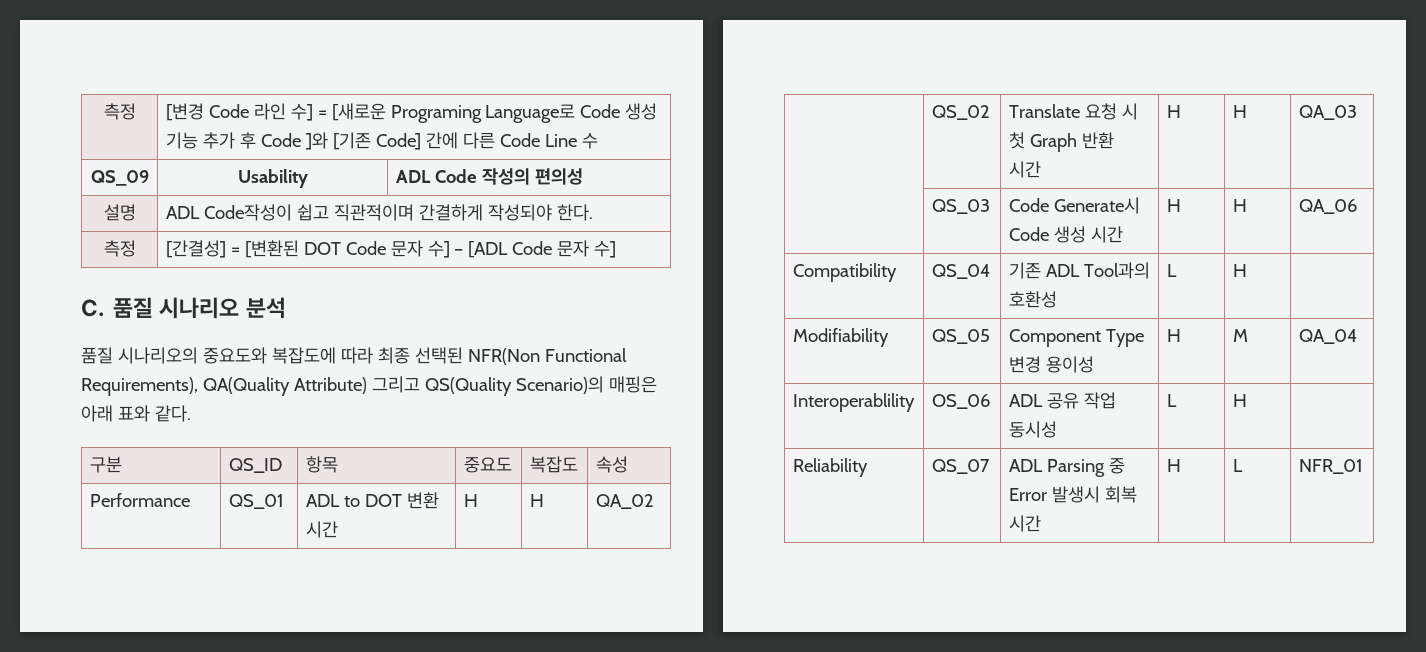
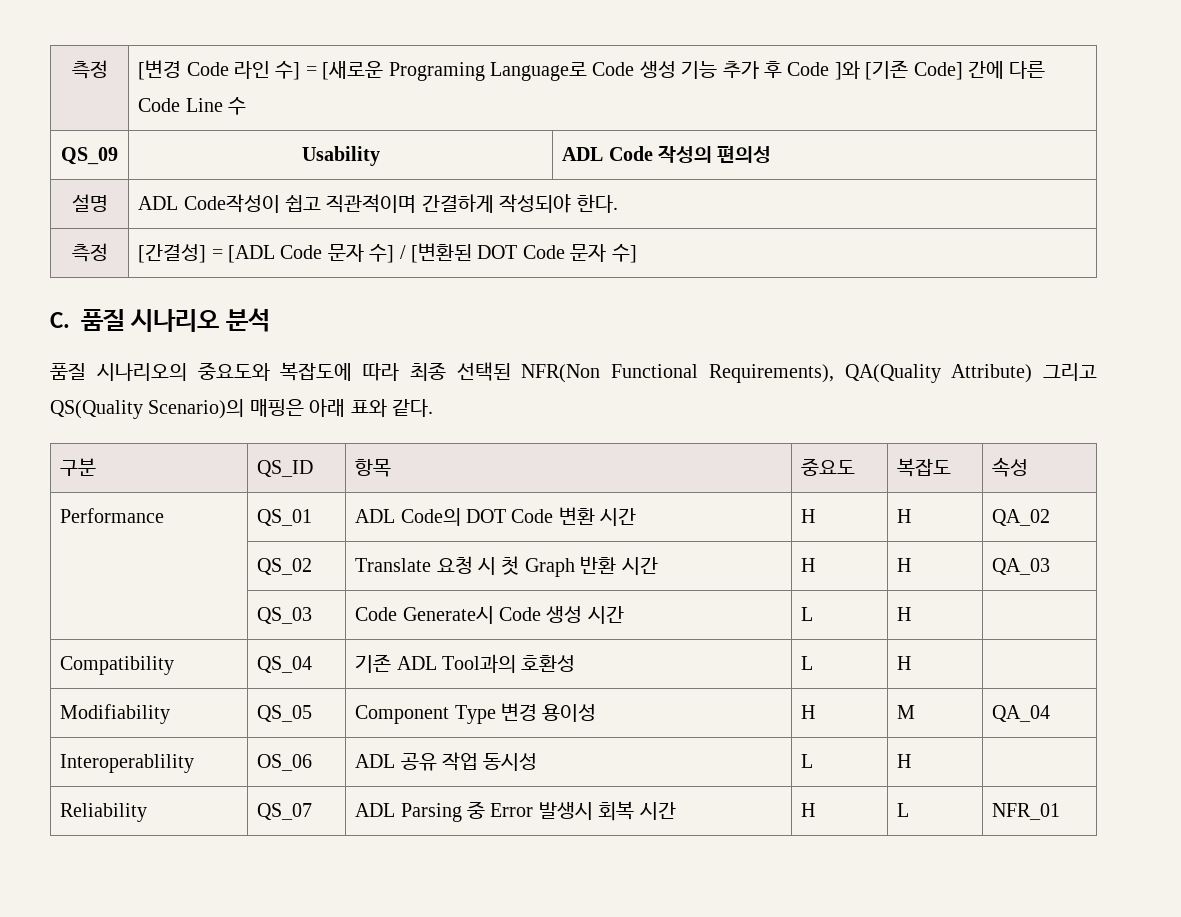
- 측정 | [간결성] = [변환된 DOT Code 문자 수] – [ADL Code 문자 수]
+ 측정 | [간결성] = [ADL Code 문자 수] / [변환된 DOT Code 문자 수]
- Performance | QS_01 | ADL to DOT 변환 시간 | H | H | QA_02
+ Performance | QS_01 | ADL Code의 DOT Code 변환 시간 | H | H | QA_02
- | QS_03 | Code Generate시 Code 생성 시간 | H | H | QA_06
+ | QS_03 | Code Generate시 Code 생성 시간 | L | H |

